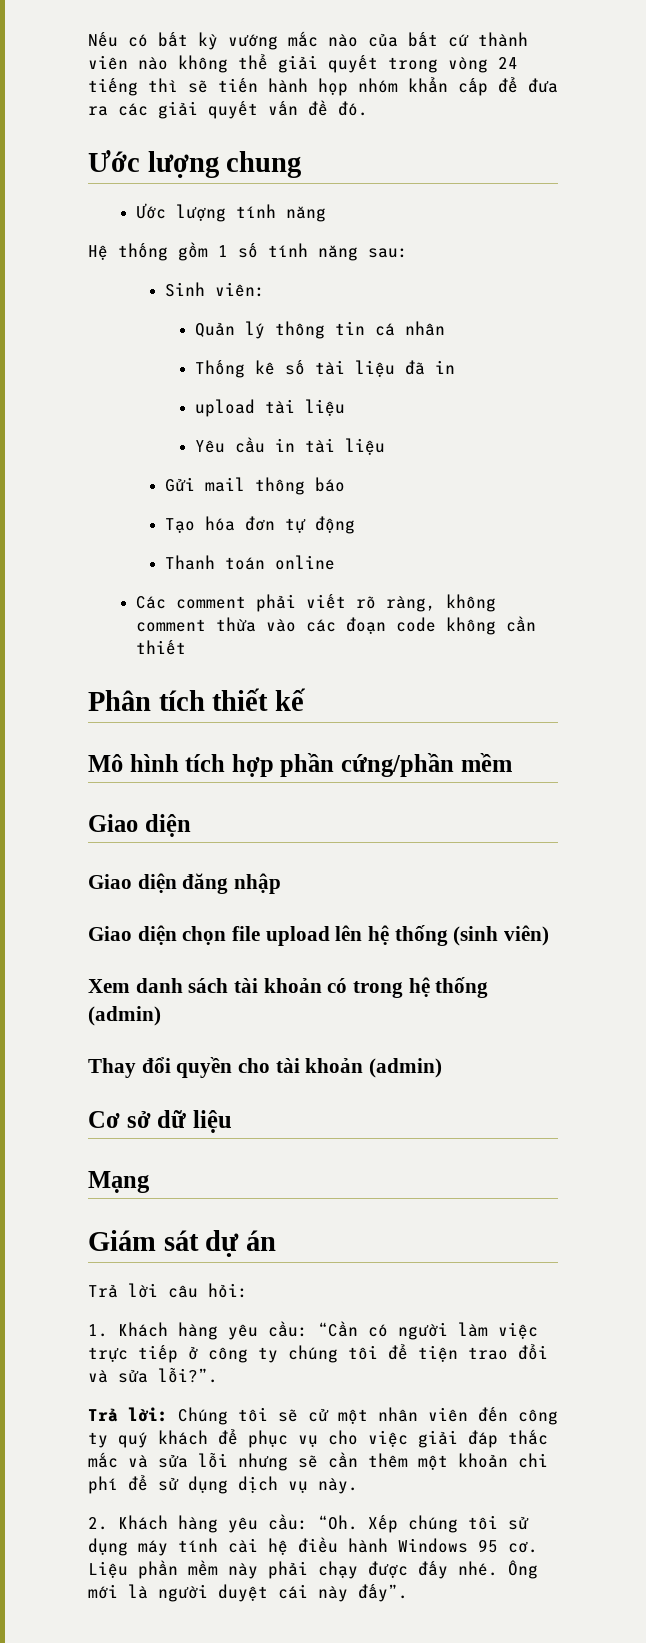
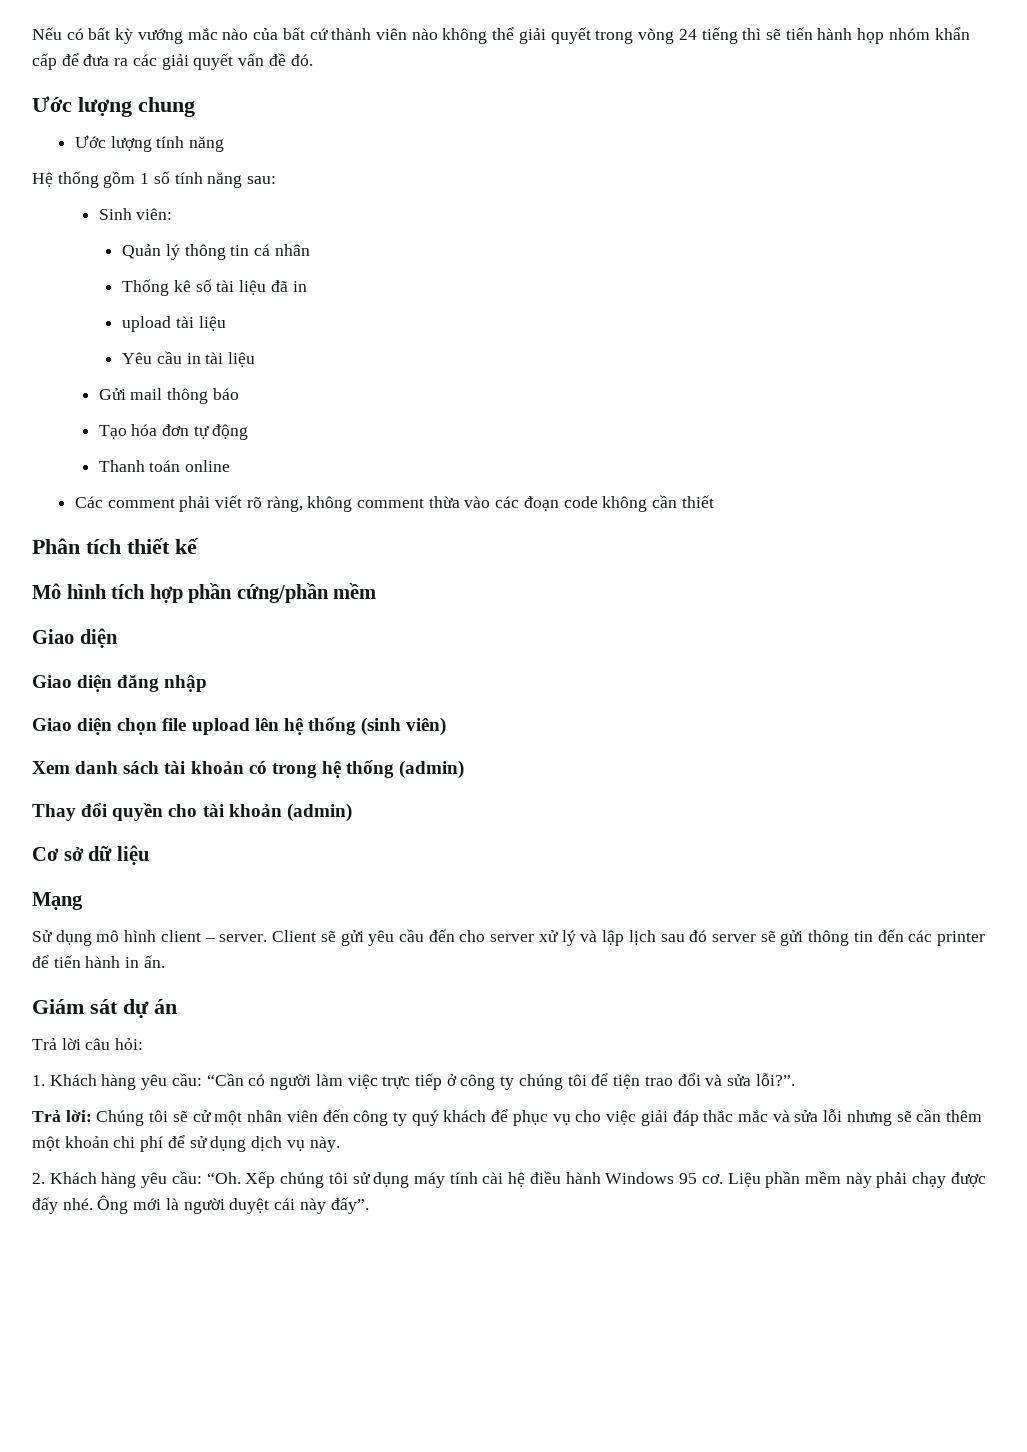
+ Sử dụng mô hình client – server. Client sẽ gửi yêu cầu đến cho server xử lý và lập lịch sau đó server sẽ gửi thông tin đến các printer để tiến hành in ấn.

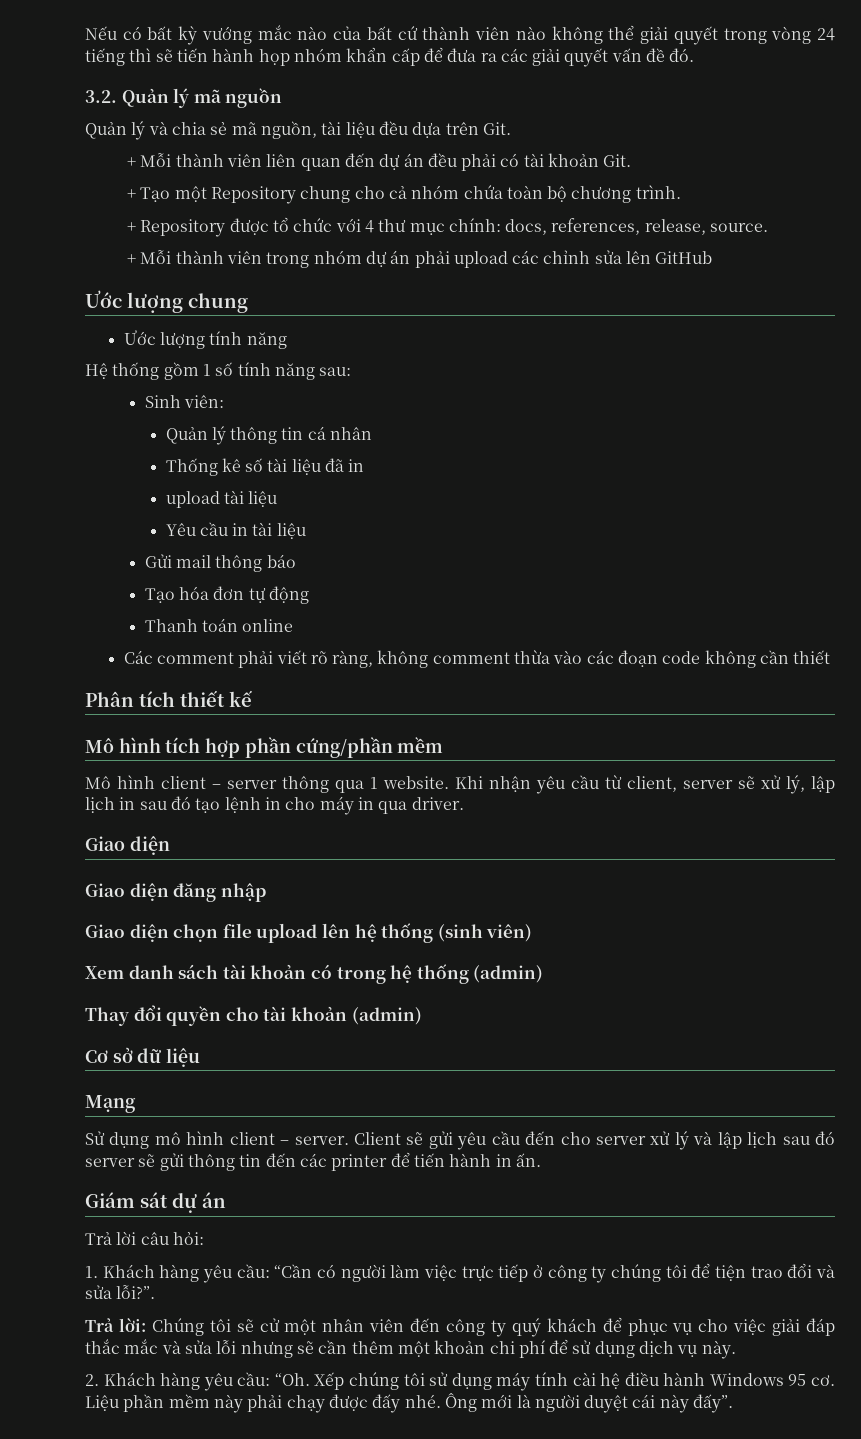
+ 3.2. Quản lý mã nguồn
+ Quản lý và chia sẻ mã nguồn, tài liệu đều dựa trên Git.
+ + Mỗi thành viên liên quan đến dự án đều phải có tài khoản Git.
+ + Tạo một Repository chung cho cả nhóm chứa toàn bộ chương trình.
+ + Repository được tổ chức với 4 thư mục chính: docs, references, release, source.
+ + Mỗi thành viên trong nhóm dự án phải upload các chỉnh sửa lên GitHub
+ Mô hình client – server thông qua 1 website. Khi nhận yêu cầu từ client, server sẽ xử lý, lập lịch in sau đó tạo lệnh in cho máy in qua driver.

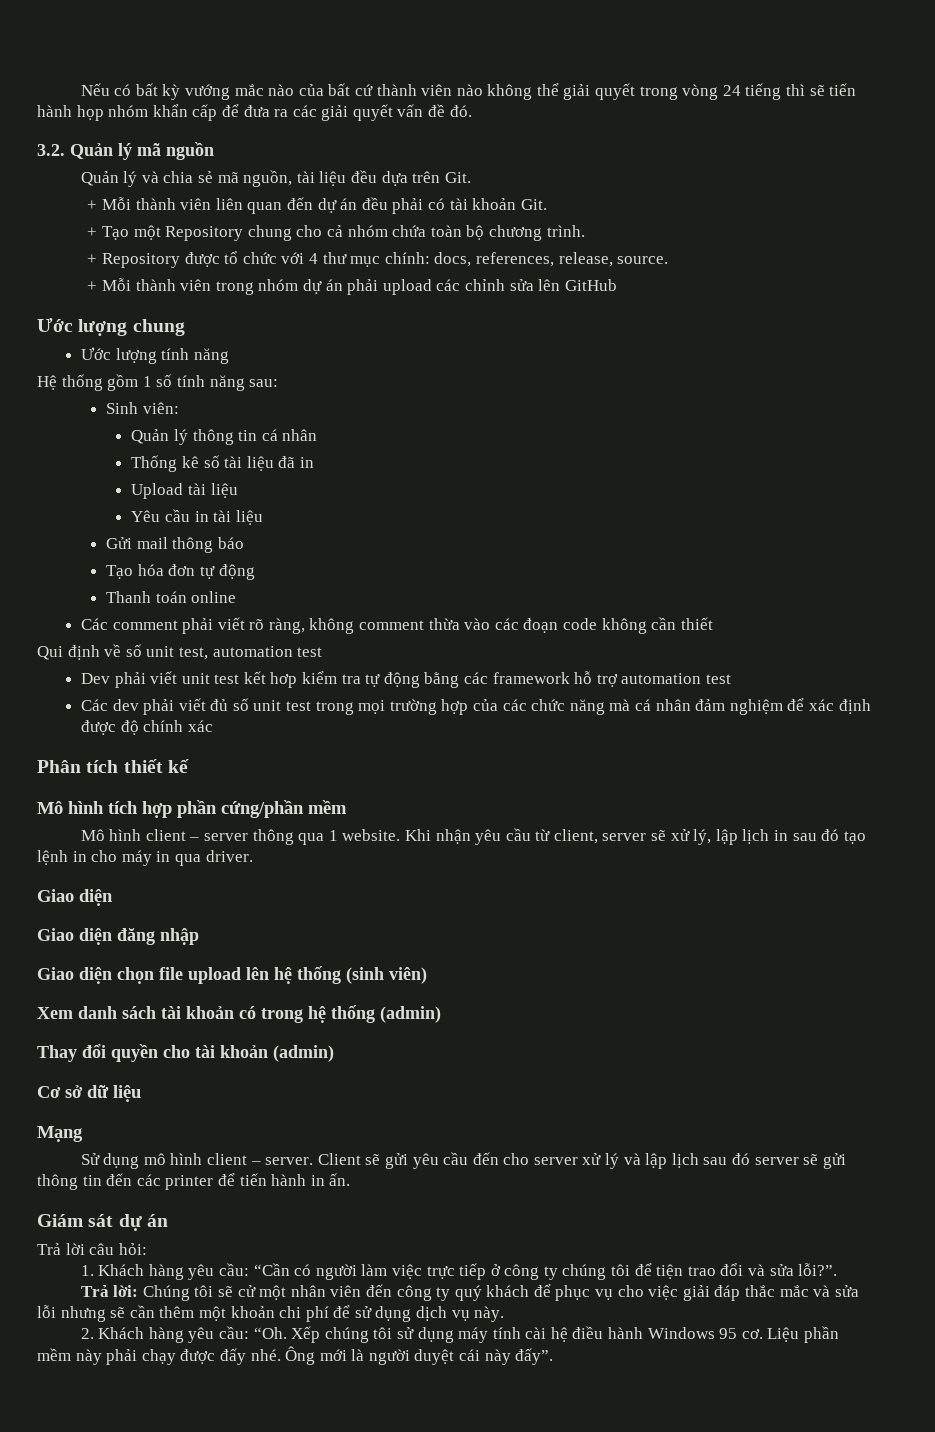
- upload tài liệu
+ Upload tài liệu
+ Qui định về số unit test, automation test
+ Dev phải viết unit test kết hơp kiểm tra tự động bằng các framework hỗ trợ automation test
+ Các dev phải viết đủ số unit test trong mọi trường hợp của các chức năng mà cá nhân đảm nghiệm để xác định được độ chính xác

